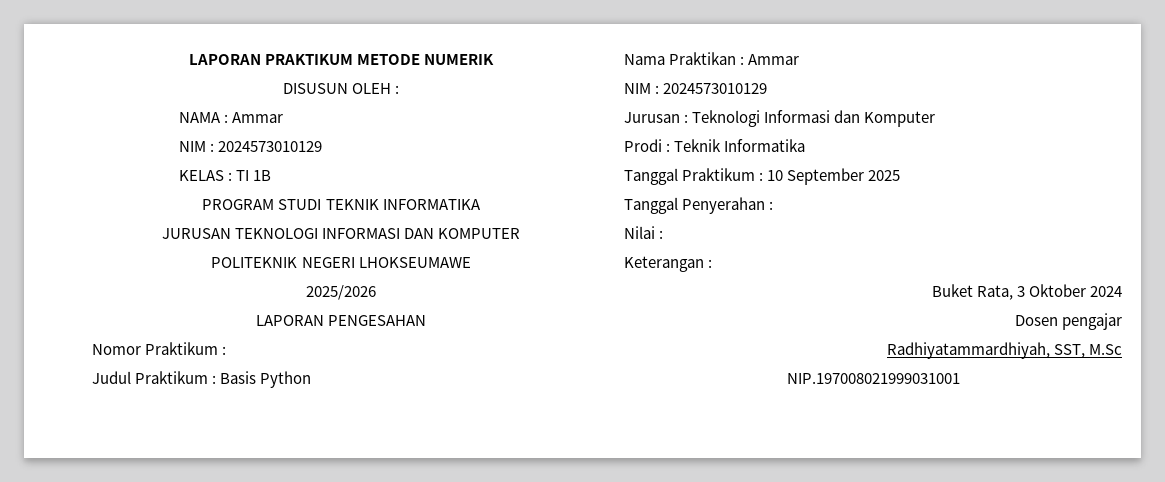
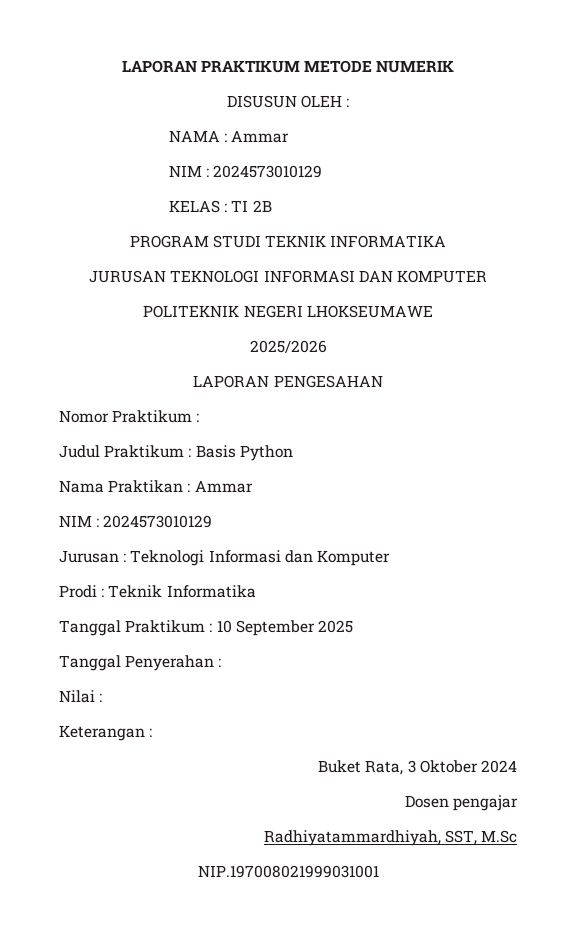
- KELAS : TI 1B
+ KELAS : TI 2B

